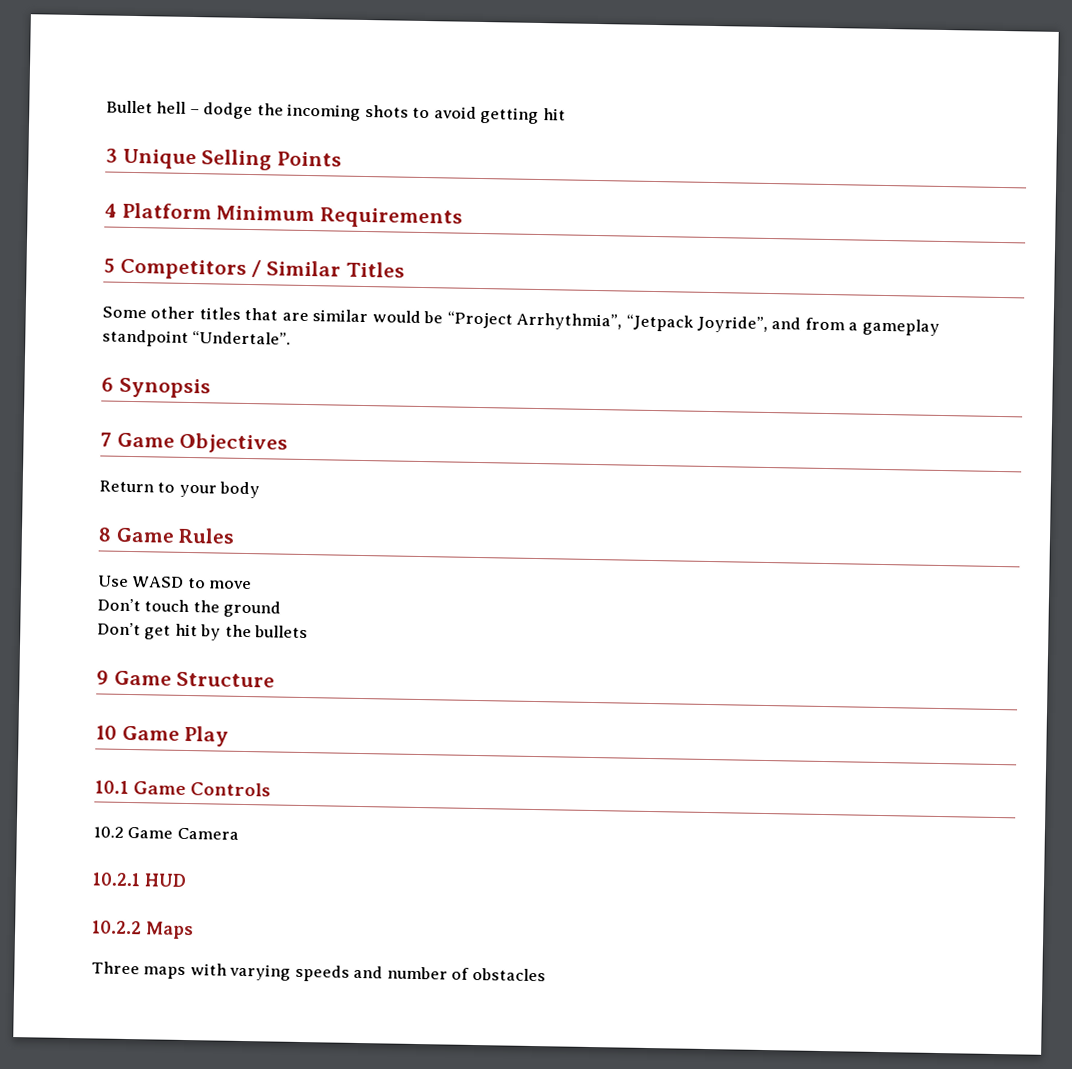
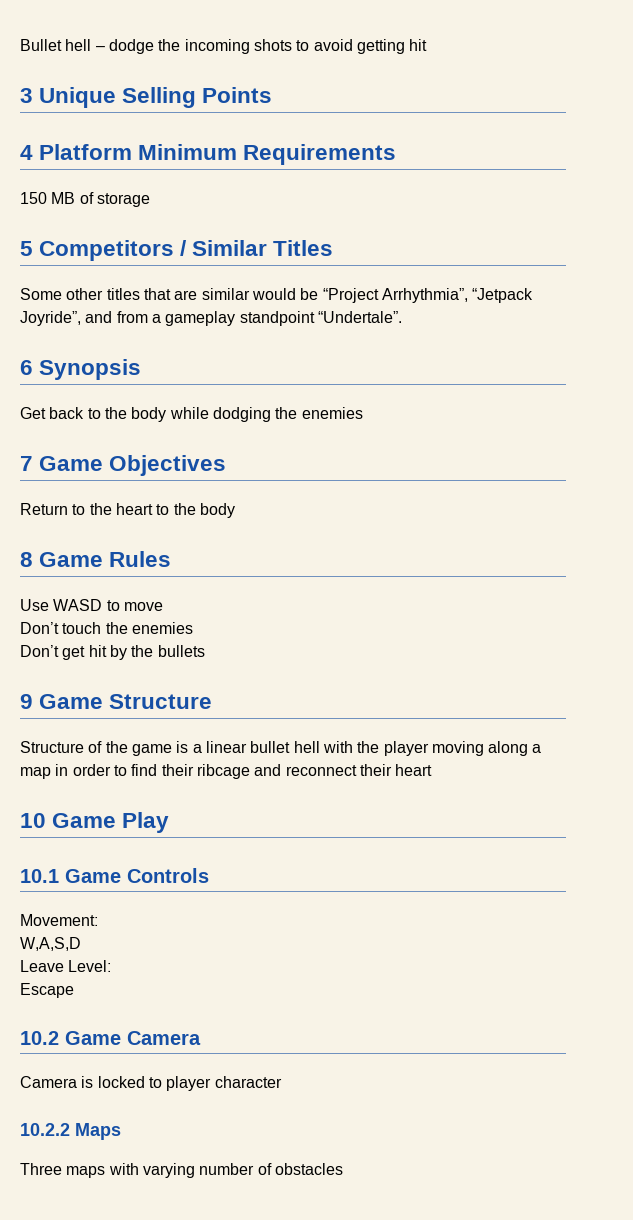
+ 150 MB of storage
+ Get back to the body while dodging the enemies
- Return to your body
+ Return to the heart to the body
- Don’t touch the ground
+ Don’t touch the enemies
+ Structure of the game is a linear bullet hell with the player moving along a map in order to find their ribcage and reconnect their heart
+ Movement:
+ W,A,S,D
+ Leave Level:
+ Escape
  10.2 Game Camera
- 10.2.1 HUD
+ Camera is locked to player character
- Three maps with varying speeds and number of obstacles
+ Three maps with varying number of obstacles

